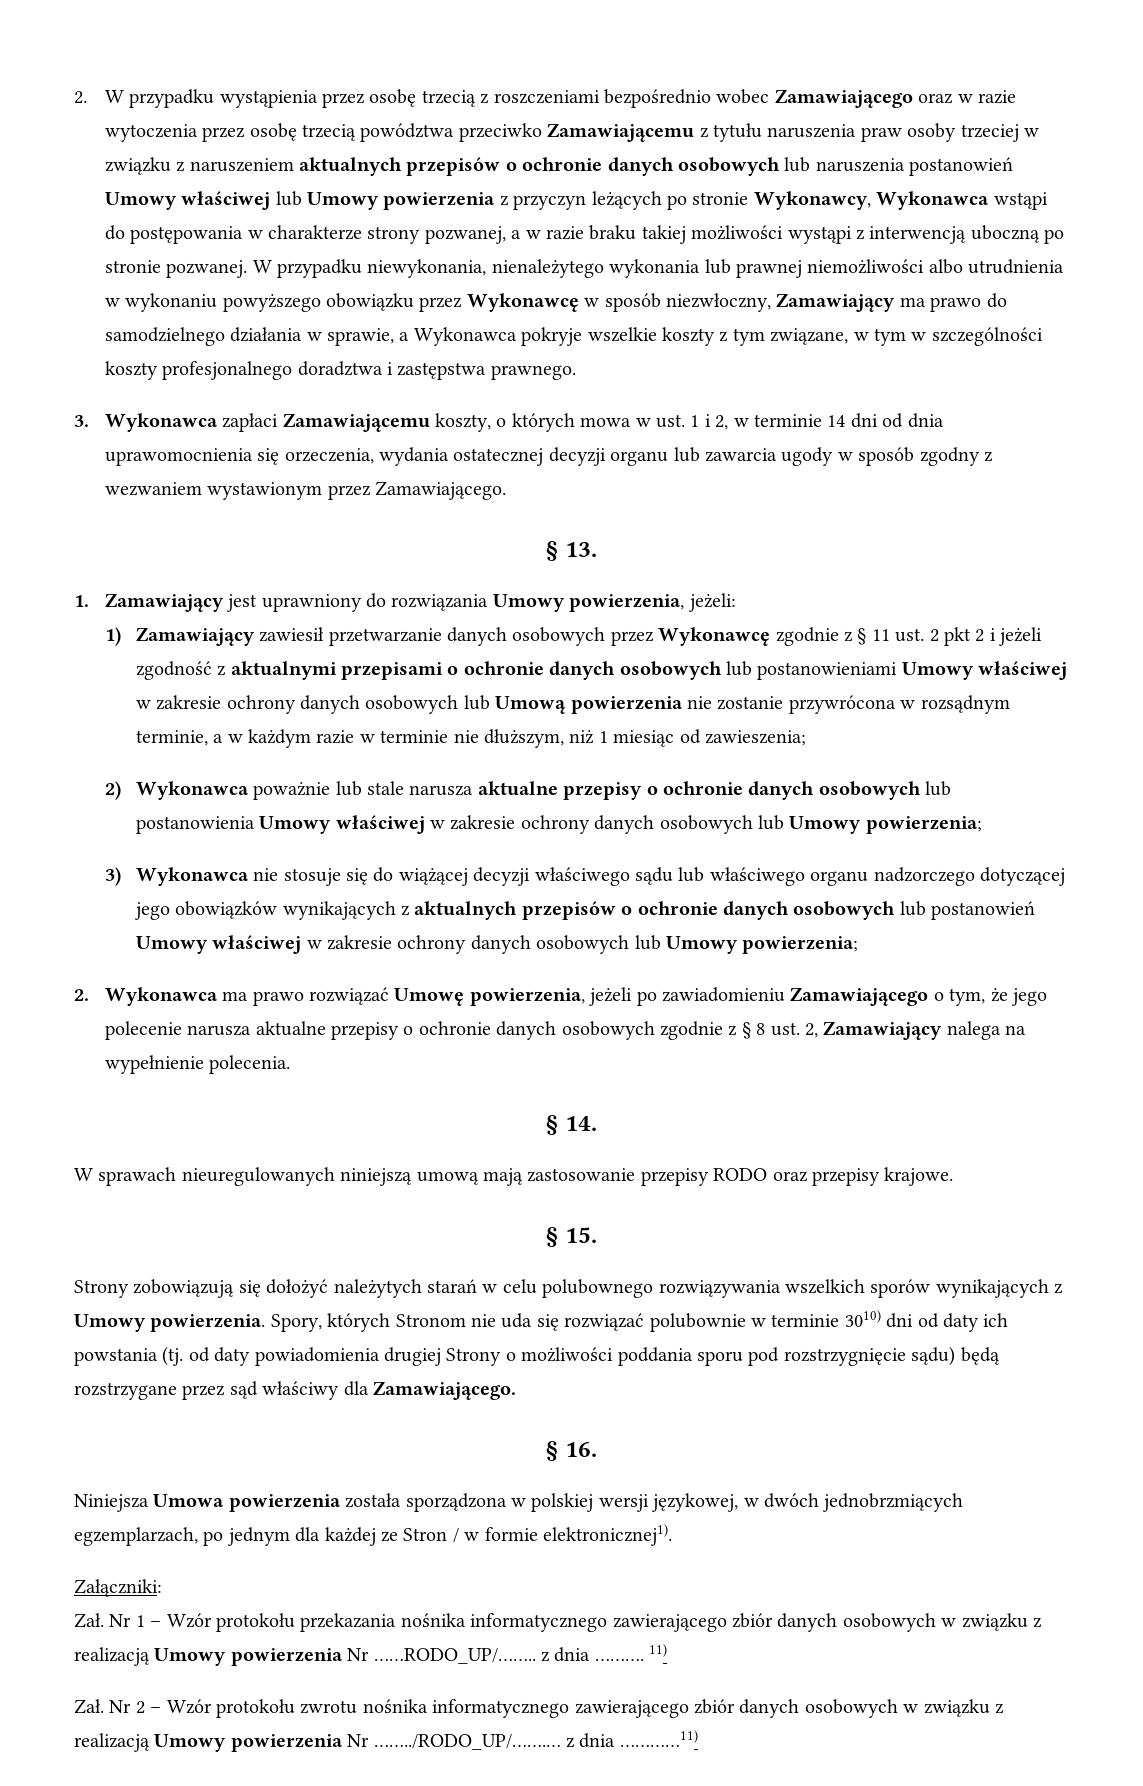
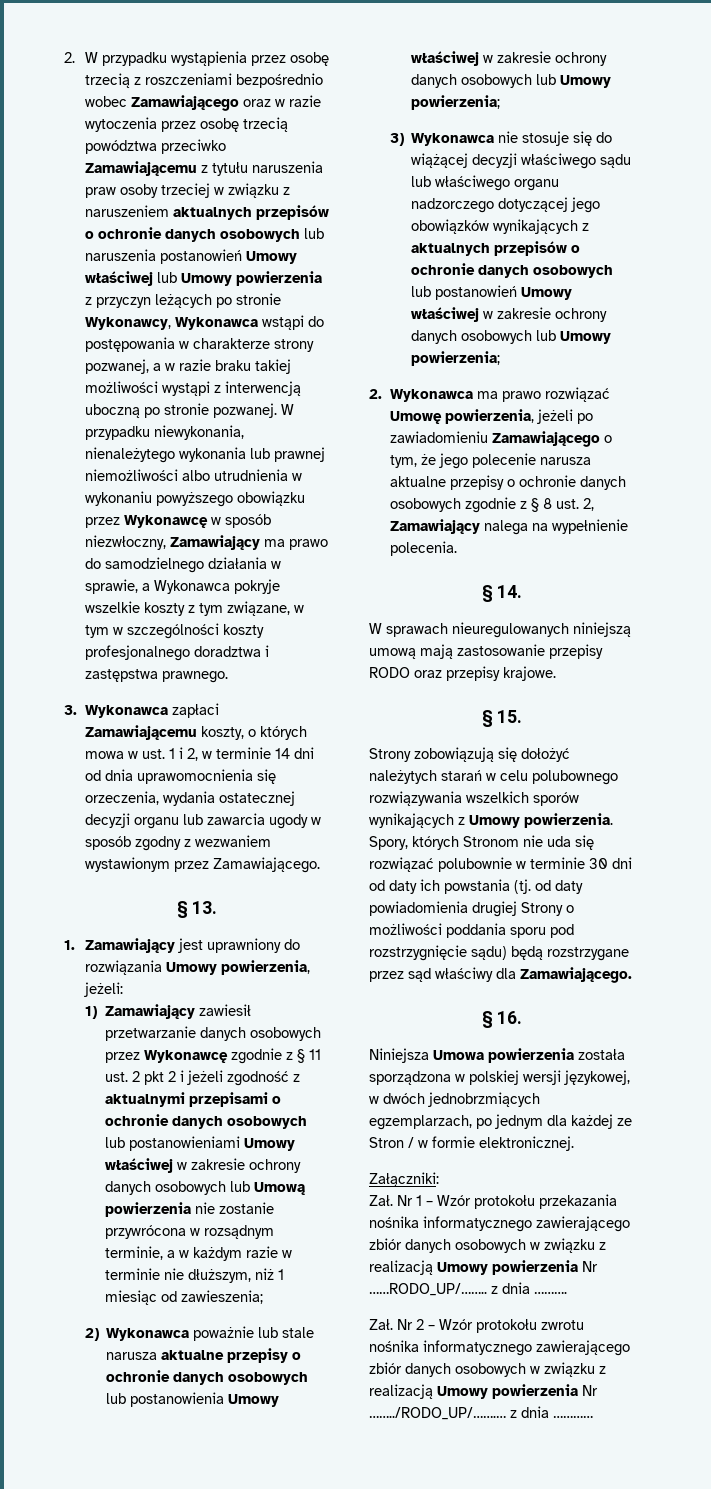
- Spory, których Stronom nie uda się rozwiązać polubownie w terminie 3010) dni od daty ich powstania (tj. od daty powiadomienia drugiej Strony o możliwości poddania sporu pod rozstrzygnięcie sądu) będą rozstrzygane przez sąd właściwy dla Zamawiającego.
+ Spory, których Stronom nie uda się rozwiązać polubownie w terminie 30 dni od daty ich powstania (tj. od daty powiadomienia drugiej Strony o możliwości poddania sporu pod rozstrzygnięcie sądu) będą rozstrzygane przez sąd właściwy dla Zamawiającego.
- Niniejsza Umowa powierzenia została sporządzona w polskiej wersji językowej, w dwóch jednobrzmiących egzemplarzach, po jednym dla każdej ze Stron / w formie elektronicznej1).
+ Niniejsza Umowa powierzenia została sporządzona w polskiej wersji językowej, w dwóch jednobrzmiących egzemplarzach, po jednym dla każdej ze Stron / w formie elektronicznej.
- 11)
- Zał. Nr 2 – Wzór protokołu zwrotu nośnika informatycznego zawierającego zbiór danych osobowych w związku z realizacją Umowy powierzenia Nr ……../RODO_UP/…….… z dnia …………11)
+ Zał. Nr 2 – Wzór protokołu zwrotu nośnika informatycznego zawierającego zbiór danych osobowych w związku z realizacją Umowy powierzenia Nr ……../RODO_UP/…….… z dnia …………

